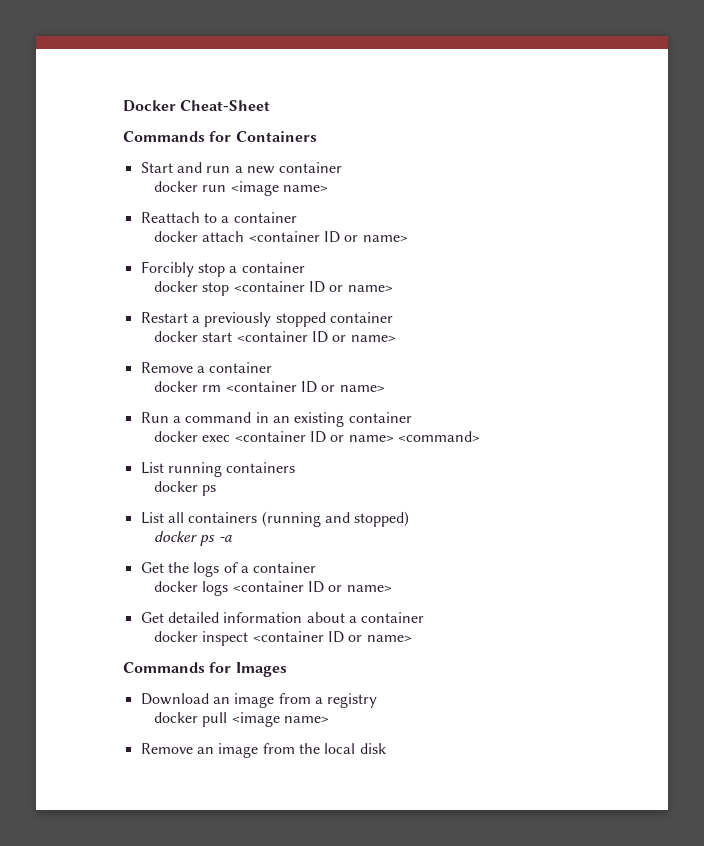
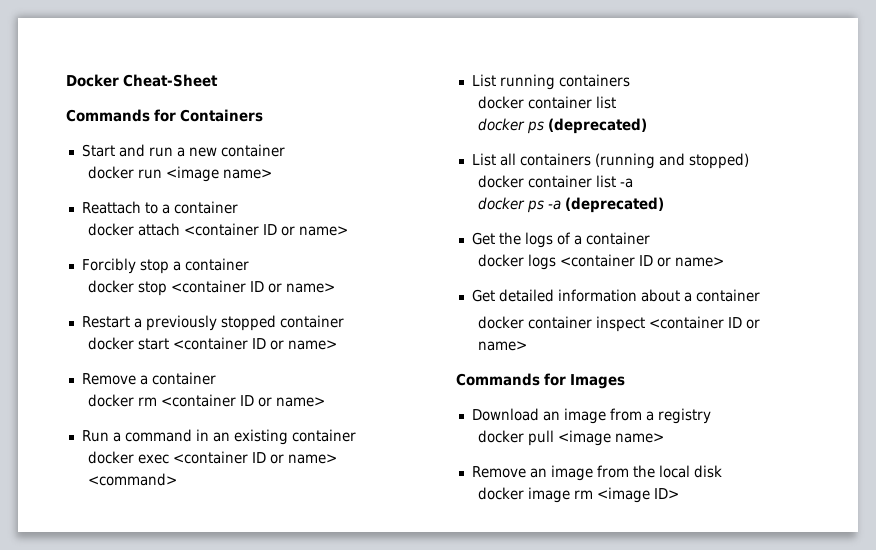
  List running containers
- docker ps
+ docker container list
+ docker ps (deprecated)
+ docker container list -a
- docker ps -a
+ docker ps -a (deprecated)
- docker inspect <container ID or name>
+ docker container inspect <container ID or name>
+ docker image rm <image ID>

